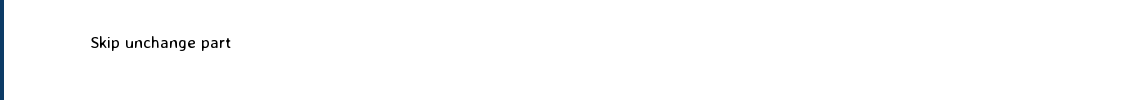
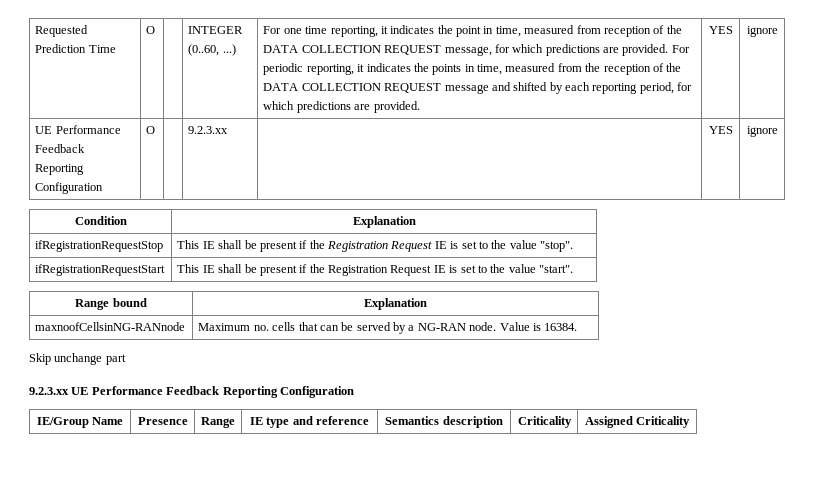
+ Requested Prediction Time | O | | INTEGER (0..60, ...) | For one time reporting, it indicates the point in time, measured from reception of the DATA COLLECTION REQUEST message, for which predictions are provided. For periodic reporting, it indicates the points in time, measured from the reception of the DATA COLLECTION REQUEST message and shifted by each reporting period, for which predictions are provided. | YES | ignore
+ UE Performance Feedback Reporting Configuration | O | | 9.2.3.xx | | YES | ignore
+ Condition | Explanation
+ ifRegistrationRequestStop | This IE shall be present if the Registration Request IE is set to the value "stop".
+ ifRegistrationRequestStart | This IE shall be present if the Registration Request IE is set to the value "start".
+ Range bound | Explanation
+ maxnoofCellsinNG-RANnode | Maximum no. cells that can be served by a NG-RAN node. Value is 16384.
  Skip unchange part
+ 9.2.3.xx UE Performance Feedback Reporting Configuration
+ IE/Group Name | Presence | Range | IE type and reference | Semantics description | Criticality | Assigned Criticality

